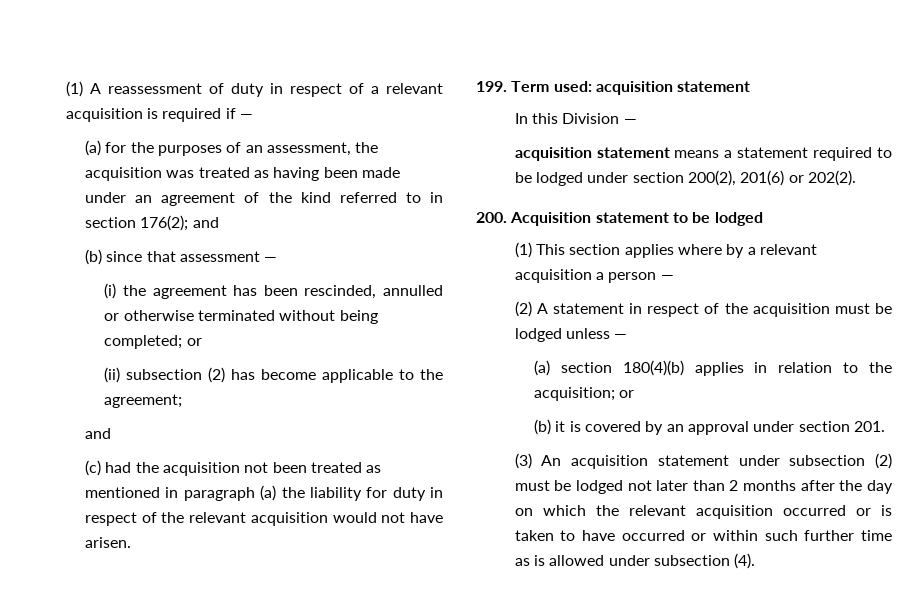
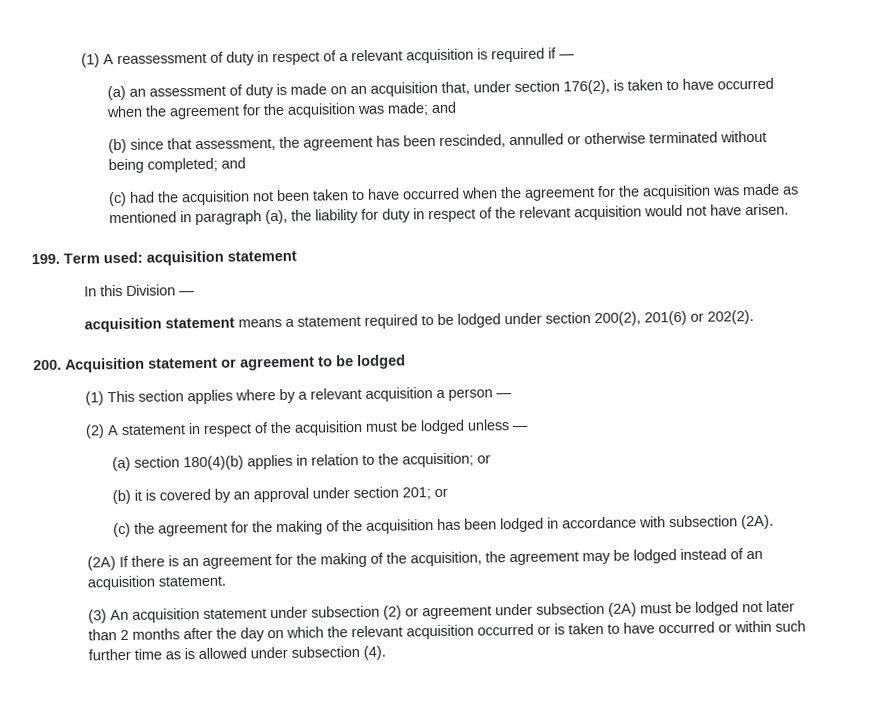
- (a) for the purposes of an assessment, the acquisition was treated as having been made under an agreement of the kind referred to in section 176(2); and
+ (a) an assessment of duty is made on an acquisition that, under section 176(2), is taken to have occurred when the agreement for the acquisition was made; and
- (b) since that assessment —
- (i) the agreement has been rescinded, annulled or otherwise terminated without being completed; or
- (ii) subsection (2) has become applicable to the agreement;
- and
+ (b) since that assessment, the agreement has been rescinded, annulled or otherwise terminated without being completed; and
- (c) had the acquisition not been treated as mentioned in paragraph (a) the liability for duty in respect of the relevant acquisition would not have arisen.
+ (c) had the acquisition not been taken to have occurred when the agreement for the acquisition was made as mentioned in paragraph (a), the liability for duty in respect of the relevant acquisition would not have arisen.
- 200. Acquisition statement to be lodged
+ 200. Acquisition statement or agreement to be lodged
- (b) it is covered by an approval under section 201.
+ (b) it is covered by an approval under section 201; or
+ (c) the agreement for the making of the acquisition has been lodged in accordance with subsection (2A).
+ (2A) If there is an agreement for the making of the acquisition, the agreement may be lodged instead of an acquisition statement.
- (3) An acquisition statement under subsection (2) must be lodged not later than 2 months after the day on which the relevant acquisition occurred or is taken to have occurred or within such further time as is allowed under subsection (4).
+ (3) An acquisition statement under subsection (2) or agreement under subsection (2A) must be lodged not later than 2 months after the day on which the relevant acquisition occurred or is taken to have occurred or within such further time as is allowed under subsection (4).

